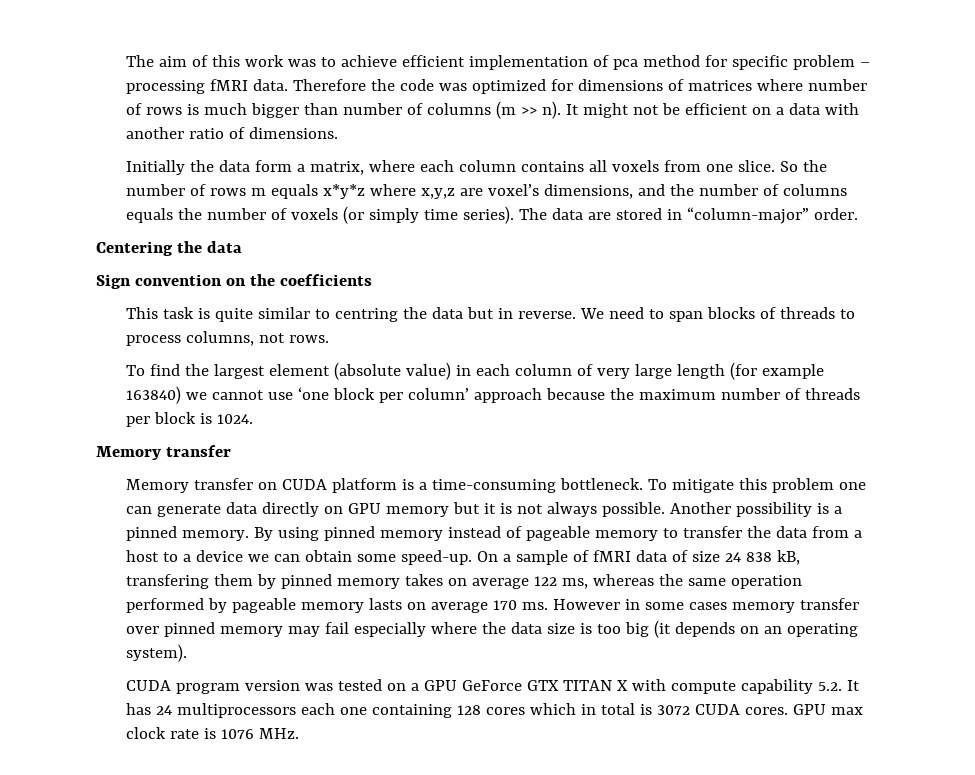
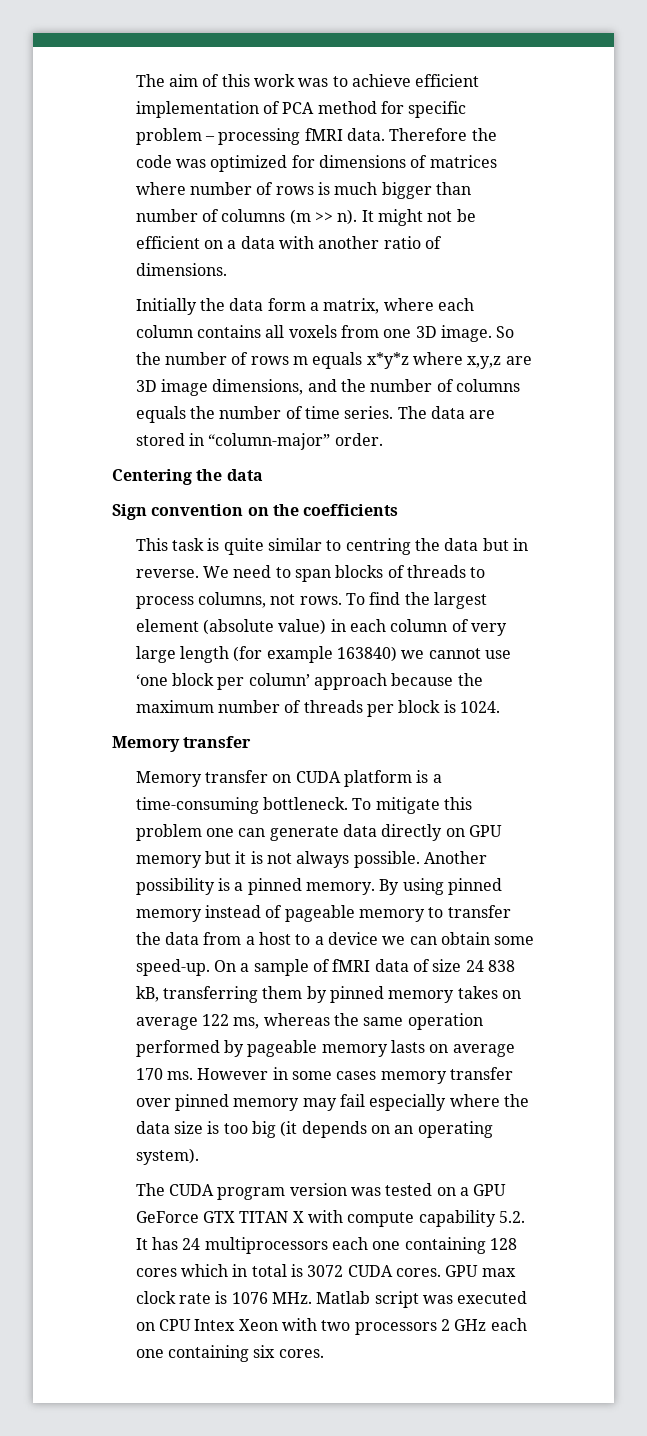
- The aim of this work was to achieve efficient implementation of pca method for specific problem – processing fMRI data.
+ The aim of this work was to achieve efficient implementation of PCA method for specific problem – processing fMRI data.
- Initially the data form a matrix, where each column contains all voxels from one slice.
+ Initially the data form a matrix, where each column contains all voxels from one 3D image.
- So the number of rows m equals x*y*z where x,y,z are voxel’s dimensions, and the number of columns equals the number of voxels (or simply time series).
+ So the number of rows m equals x*y*z where x,y,z are 3D image dimensions, and the number of columns equals the number of time series.
- We need to span blocks of threads to process columns, not rows.
- To find the largest element (absolute value) in each column of very large length (for example 163840) we cannot use ‘one block per column’ approach because the maximum number of threads per block is 1024.
+ We need to span blocks of threads to process columns, not rows. To find the largest element (absolute value) in each column of very large length (for example 163840) we cannot use ‘one block per column’ approach because the maximum number of threads per block is 1024.
- On a sample of fMRI data of size 24 838 kB, transfering them by pinned memory takes on average 122 ms, whereas the same operation performed by pageable memory lasts on average 170 ms.
+ On a sample of fMRI data of size 24 838 kB, transferring them by pinned memory takes on average 122 ms, whereas the same operation performed by pageable memory lasts on average 170 ms.
- CUDA program version was tested on a GPU GeForce GTX TITAN X with compute capability 5.2. It has 24 multiprocessors each one containing 128 cores which in total is 3072 CUDA cores.
+ The CUDA program version was tested on a GPU GeForce GTX TITAN X with compute capability 5.2. It has 24 multiprocessors each one containing 128 cores which in total is 3072 CUDA cores.
- GPU max clock rate is 1076 MHz.
+ GPU max clock rate is 1076 MHz. Matlab script was executed on CPU Intex Xeon with two processors 2 GHz each one containing six cores.

